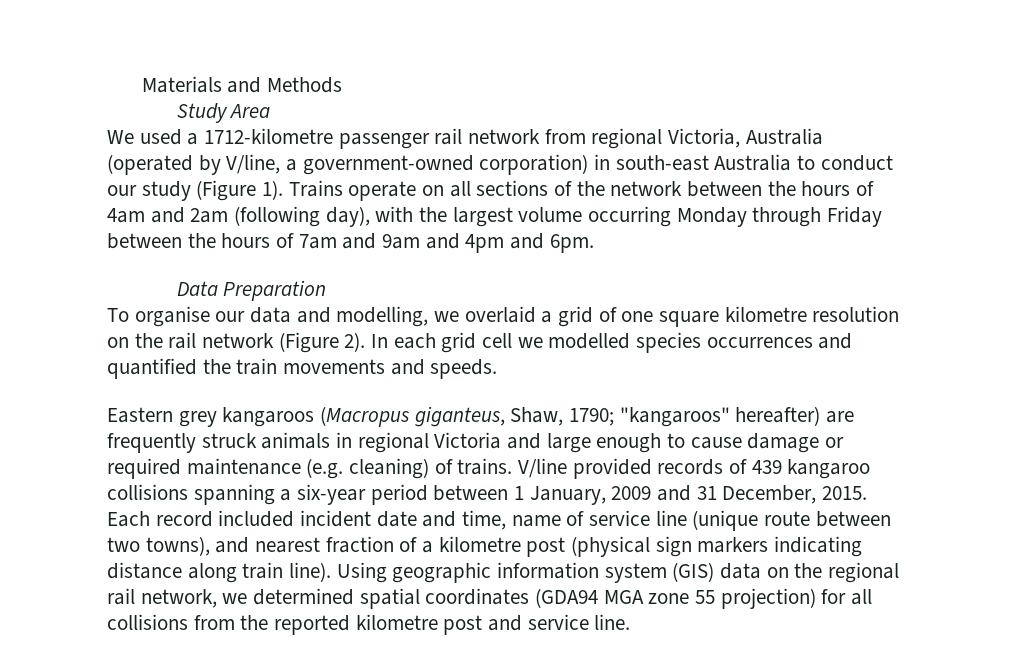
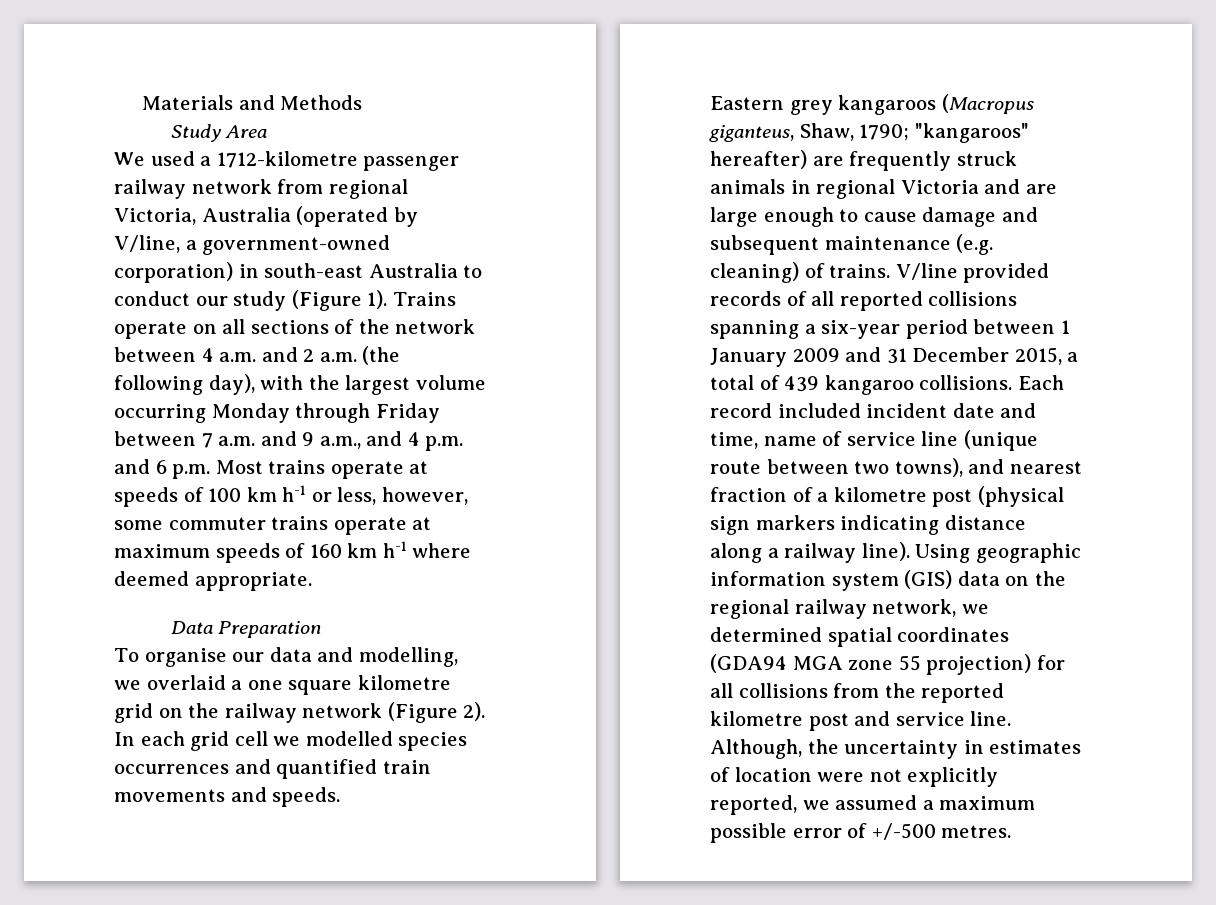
- We used a 1712-kilometre passenger rail network from regional Victoria, Australia (operated by V/line, a government-owned corporation) in south-east Australia to conduct our study (Figure 1).
+ We used a 1712-kilometre passenger railway network from regional Victoria, Australia (operated by V/line, a government-owned corporation) in south-east Australia to conduct our study (Figure 1).
- Trains operate on all sections of the network between the hours of 4am and 2am (following day), with the largest volume occurring Monday through Friday between the hours of 7am and 9am and 4pm and 6pm.
+ Trains operate on all sections of the network between 4 a.m. and 2 a.m. (the following day), with the largest volume occurring Monday through Friday between 7 a.m. and 9 a.m., and 4 p.m. and 6 p.m. Most trains operate at speeds of 100 km h-1 or less, however, some commuter trains operate at maximum speeds of 160 km h-1 where deemed appropriate.
- To organise our data and modelling, we overlaid a grid of one square kilometre resolution on the rail network (Figure 2).
+ To organise our data and modelling, we overlaid a one square kilometre grid on the railway network (Figure 2).
- In each grid cell we modelled species occurrences and quantified the train movements and speeds.
+ In each grid cell we modelled species occurrences and quantified train movements and speeds.
- Eastern grey kangaroos (Macropus giganteus, Shaw, 1790; "kangaroos" hereafter) are frequently struck animals in regional Victoria and large enough to cause damage or required maintenance (e.g. cleaning) of trains.
+ Eastern grey kangaroos (Macropus giganteus, Shaw, 1790; "kangaroos" hereafter) are frequently struck animals in regional Victoria and are large enough to cause damage and subsequent maintenance (e.g. cleaning) of trains.
- V/line provided records of 439 kangaroo collisions spanning a six-year period between 1 January, 2009 and 31 December, 2015.
+ V/line provided records of all reported collisions spanning a six-year period between 1 January 2009 and 31 December 2015, a total of 439 kangaroo collisions.
- Each record included incident date and time, name of service line (unique route between two towns), and nearest fraction of a kilometre post (physical sign markers indicating distance along train line).
+ Each record included incident date and time, name of service line (unique route between two towns), and nearest fraction of a kilometre post (physical sign markers indicating distance along a railway line).
- Using geographic information system (GIS) data on the regional rail network, we determined spatial coordinates (GDA94 MGA zone 55 projection) for all collisions from the reported kilometre post and service line.
+ Using geographic information system (GIS) data on the regional railway network, we determined spatial coordinates (GDA94 MGA zone 55 projection) for all collisions from the reported kilometre post and service line.
+ Although, the uncertainty in estimates of location were not explicitly reported, we assumed a maximum possible error of +/-500 metres.

